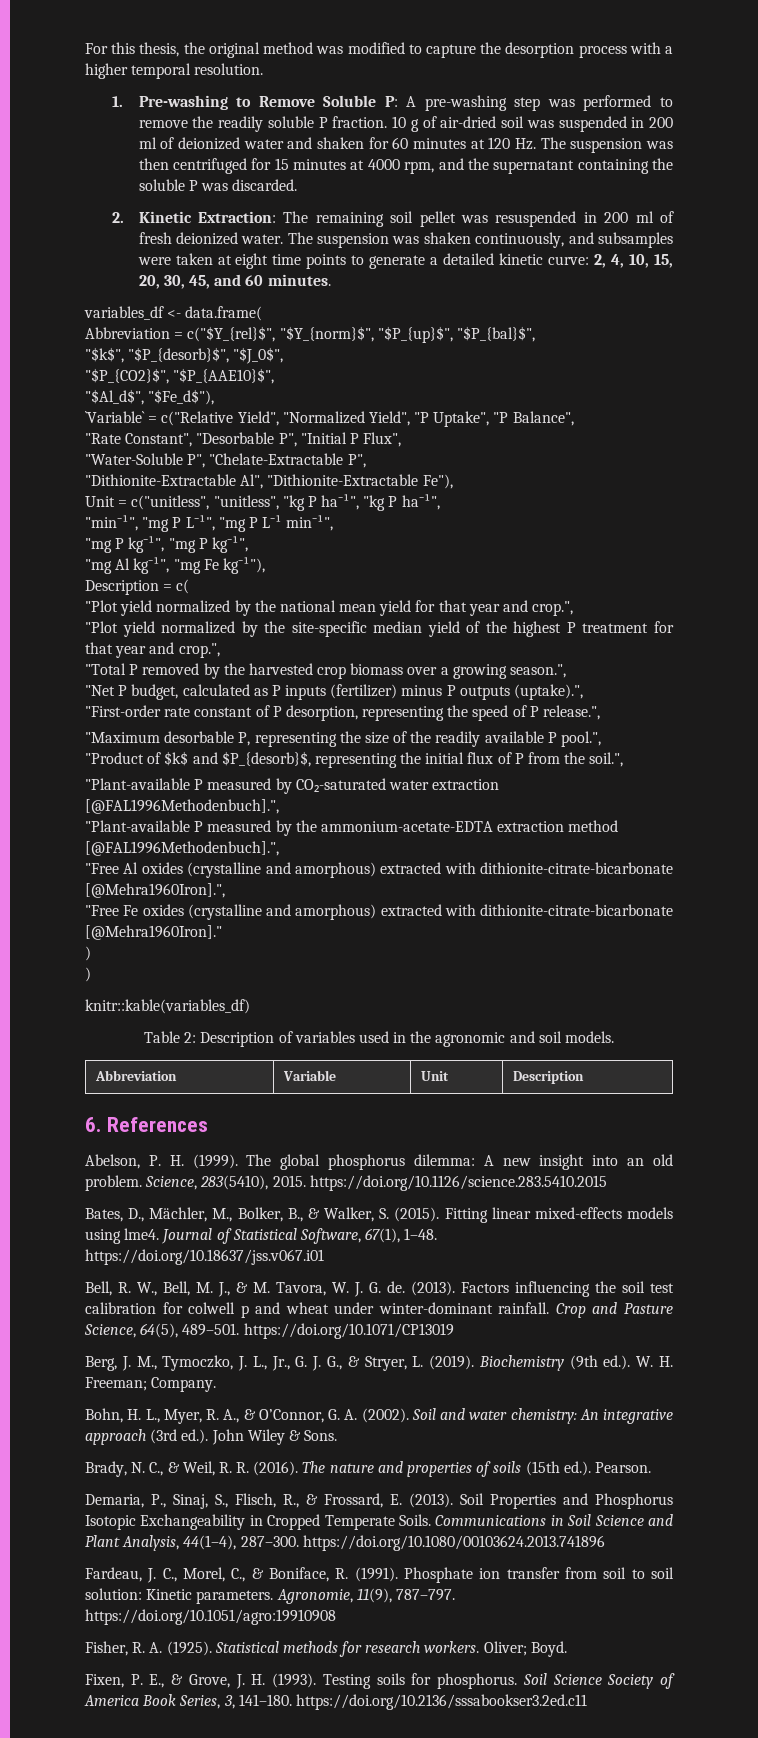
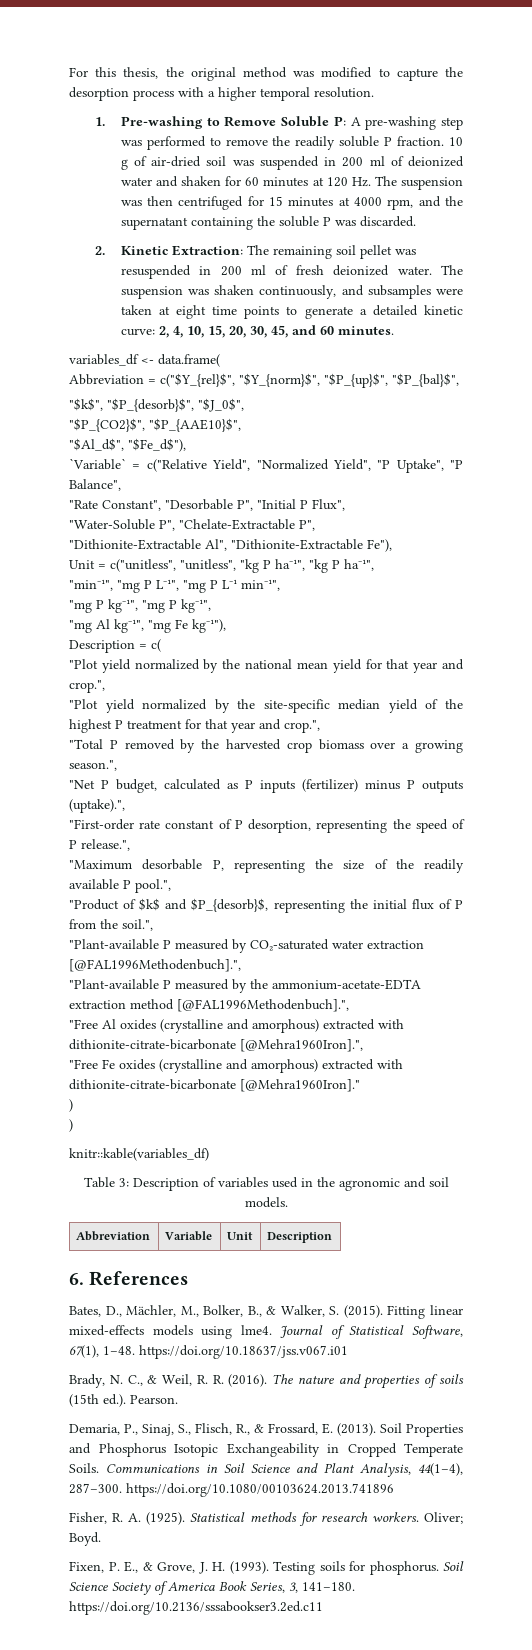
- Table 2: Description of variables used in the agronomic and soil models.
+ Table 3: Description of variables used in the agronomic and soil models.
- Abelson, P. H. (1999). The global phosphorus dilemma: A new insight into an old problem. Science, 283(5410), 2015. https://doi.org/10.1126/science.283.5410.2015
- Bell, R. W., Bell, M. J., & M. Tavora, W. J. G. de. (2013). Factors influencing the soil test calibration for colwell p and wheat under winter-dominant rainfall. Crop and Pasture Science, 64(5), 489–501. https://doi.org/10.1071/CP13019
- Berg, J. M., Tymoczko, J. L., Jr., G. J. G., & Stryer, L. (2019). Biochemistry (9th ed.). W. H. Freeman; Company.
- Bohn, H. L., Myer, R. A., & O’Connor, G. A. (2002). Soil and water chemistry: An integrative approach (3rd ed.). John Wiley & Sons.
- Fardeau, J. C., Morel, C., & Boniface, R. (1991). Phosphate ion transfer from soil to soil solution: Kinetic parameters. Agronomie, 11(9), 787–797. https://doi.org/10.1051/agro:19910908

